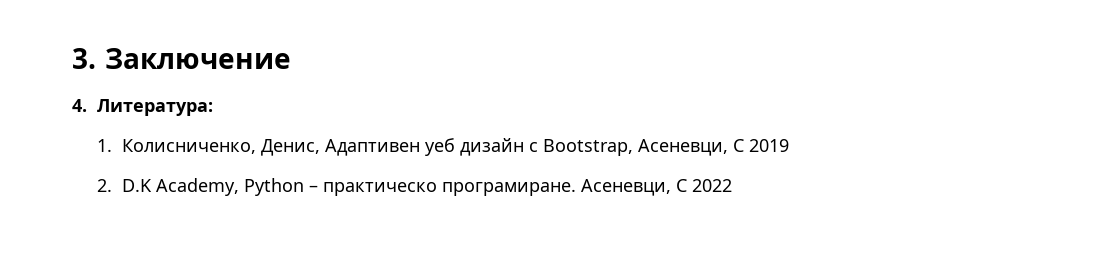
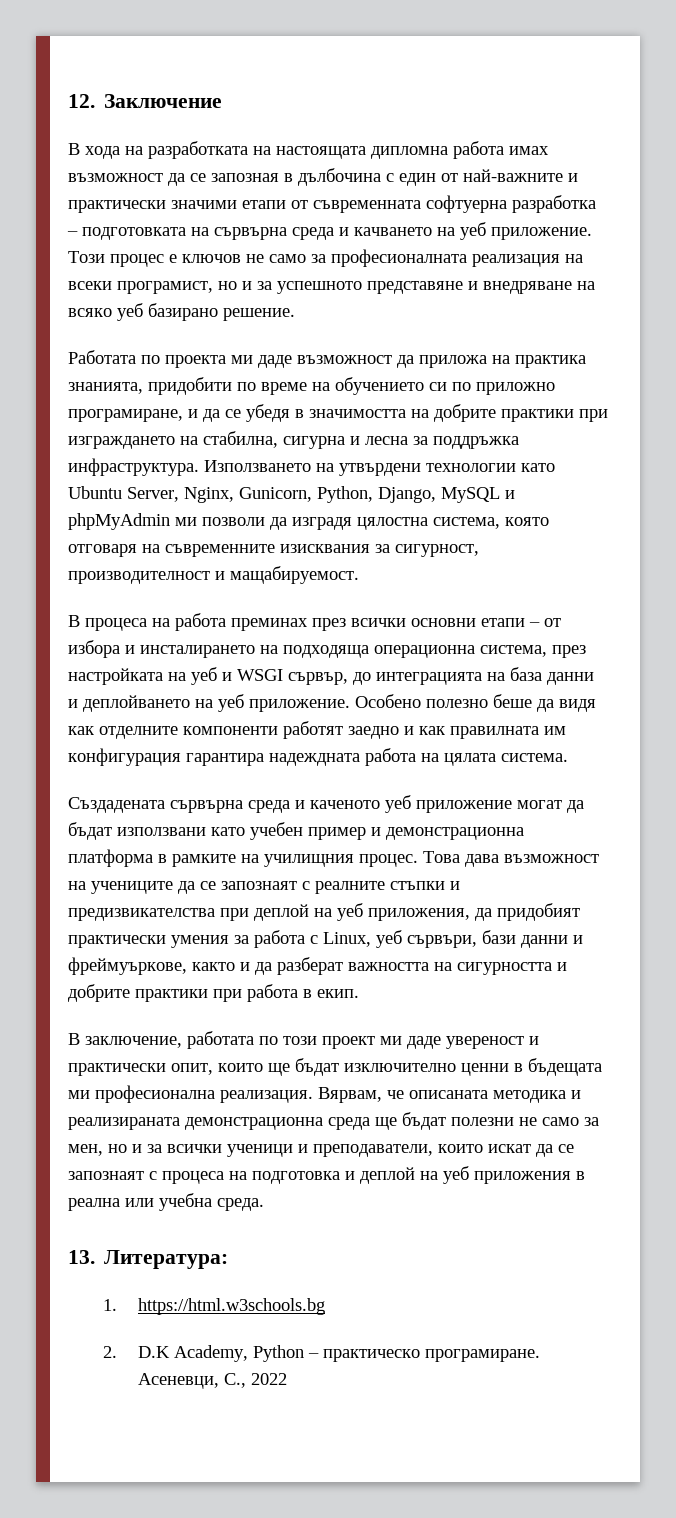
- 3. Заключение
+ 12. Заключение
- 4. Литература:
- 1. Колисниченко, Денис, Адаптивен уеб дизайн с Bootstrap, Асеневци, С 2019
+ В хода на разработката на настоящата дипломна работа имах възможност да се запозная в дълбочина с един от най-важните и практически значими етапи от съвременната софтуерна разработка – подготовката на сървърна среда и качването на уеб приложение. Този процес е ключов не само за професионалната реализация на всеки програмист, но и за успешното представяне и внедряване на всяко уеб базирано решение.
+ Работата по проекта ми даде възможност да приложа на практика знанията, придобити по време на обучението си по приложно програмиране, и да се убедя в значимостта на добрите практики при изграждането на стабилна, сигурна и лесна за поддръжка инфраструктура. Използването на утвърдени технологии като Ubuntu Server, Nginx, Gunicorn, Python, Django, MySQL и phpMyAdmin ми позволи да изградя цялостна система, която отговаря на съвременните изисквания за сигурност, производителност и мащабируемост.
+ В процеса на работа преминах през всички основни етапи – от избора и инсталирането на подходяща операционна система, през настройката на уеб и WSGI сървър, до интеграцията на база данни и деплойването на уеб приложение. Особено полезно беше да видя как отделните компоненти работят заедно и как правилната им конфигурация гарантира надеждната работа на цялата система.
+ Създадената сървърна среда и каченото уеб приложение могат да бъдат използвани като учебен пример и демонстрационна платформа в рамките на училищния процес. Това дава възможност на учениците да се запознаят с реалните стъпки и предизвикателства при деплой на уеб приложения, да придобият практически умения за работа с Linux, уеб сървъри, бази данни и фреймуъркове, както и да разберат важността на сигурността и добрите практики при работа в екип.
+ В заключение, работата по този проект ми даде увереност и практически опит, които ще бъдат изключително ценни в бъдещата ми професионална реализация. Вярвам, че описаната методика и реализираната демонстрационна среда ще бъдат полезни не само за мен, но и за всички ученици и преподаватели, които искат да се запознаят с процеса на подготовка и деплой на уеб приложения в реална или учебна среда.
+ 13. Литература:
+ 1. https://html.w3schools.bg
- Асеневци, С 2022
+ Асеневци, С., 2022

